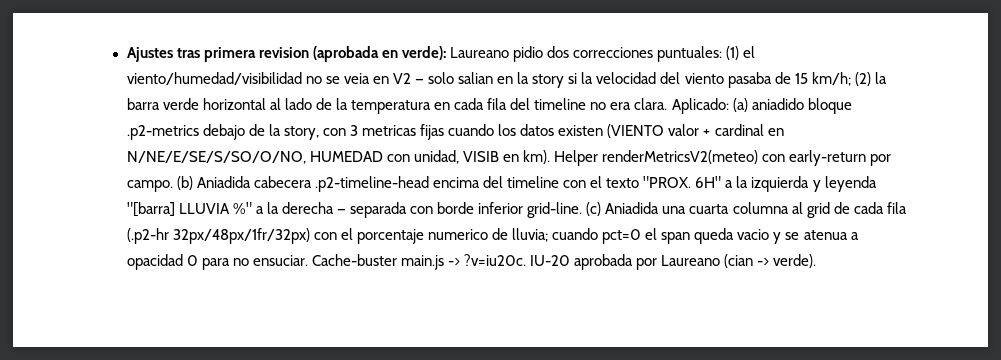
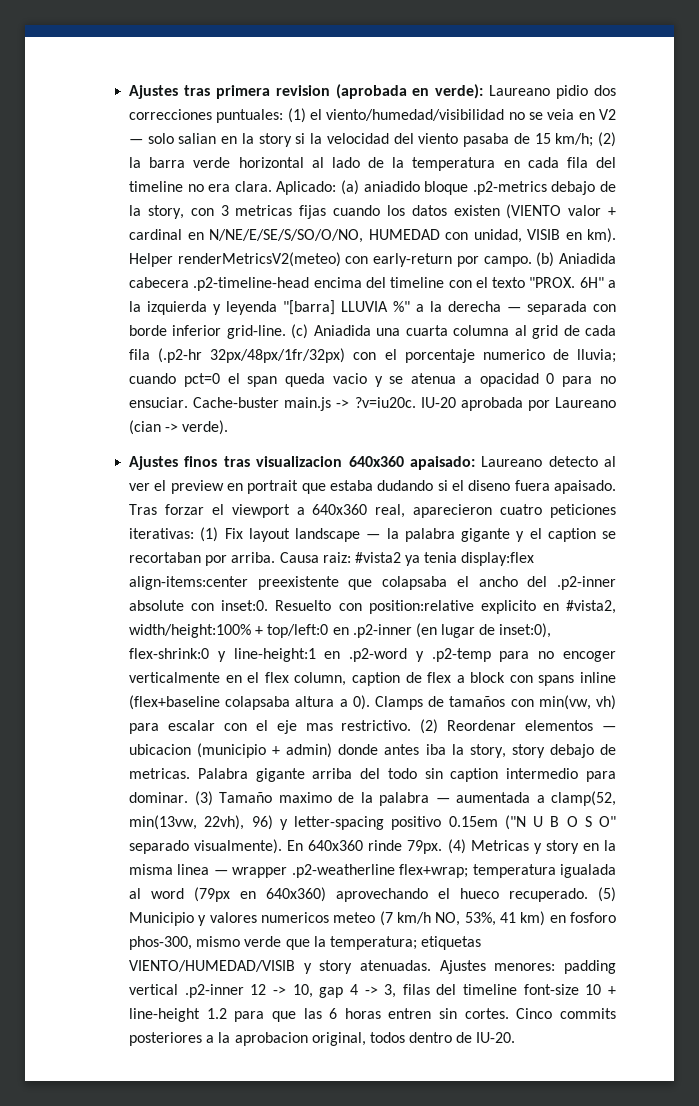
+ Ajustes finos tras visualizacion 640x360 apaisado: Laureano detecto al ver el preview en portrait que estaba dudando si el diseno fuera apaisado. Tras forzar el viewport a 640x360 real, aparecieron cuatro peticiones iterativas: (1) Fix layout landscape — la palabra gigante y el caption se recortaban por arriba. Causa raiz: #vista2 ya tenia display:flex align-items:center preexistente que colapsaba el ancho del .p2-inner absolute con inset:0. Resuelto con position:relative explicito en #vista2, width/height:100% + top/left:0 en .p2-inner (en lugar de inset:0), flex-shrink:0 y line-height:1 en .p2-word y .p2-temp para no encoger verticalmente en el flex column, caption de flex a block con spans inline (flex+baseline colapsaba altura a 0). Clamps de tamaños con min(vw, vh) para escalar con el eje mas restrictivo. (2) Reordenar elementos — ubicacion (municipio + admin) donde antes iba la story, story debajo de metricas. Palabra gigante arriba del todo sin caption intermedio para dominar. (3) Tamaño maximo de la palabra — aumentada a clamp(52, min(13vw, 22vh), 96) y letter-spacing positivo 0.15em ("N U B O S O" separado visualmente). En 640x360 rinde 79px. (4) Metricas y story en la misma linea — wrapper .p2-weatherline flex+wrap; temperatura igualada al word (79px en 640x360) aprovechando el hueco recuperado. (5) Municipio y valores numericos meteo (7 km/h NO, 53%, 41 km) en fosforo phos-300, mismo verde que la temperatura; etiquetas VIENTO/HUMEDAD/VISIB y story atenuadas. Ajustes menores: padding vertical .p2-inner 12 -> 10, gap 4 -> 3, filas del timeline font-size 10 + line-height 1.2 para que las 6 horas entren sin cortes. Cinco commits posteriores a la aprobacion original, todos dentro de IU-20.

